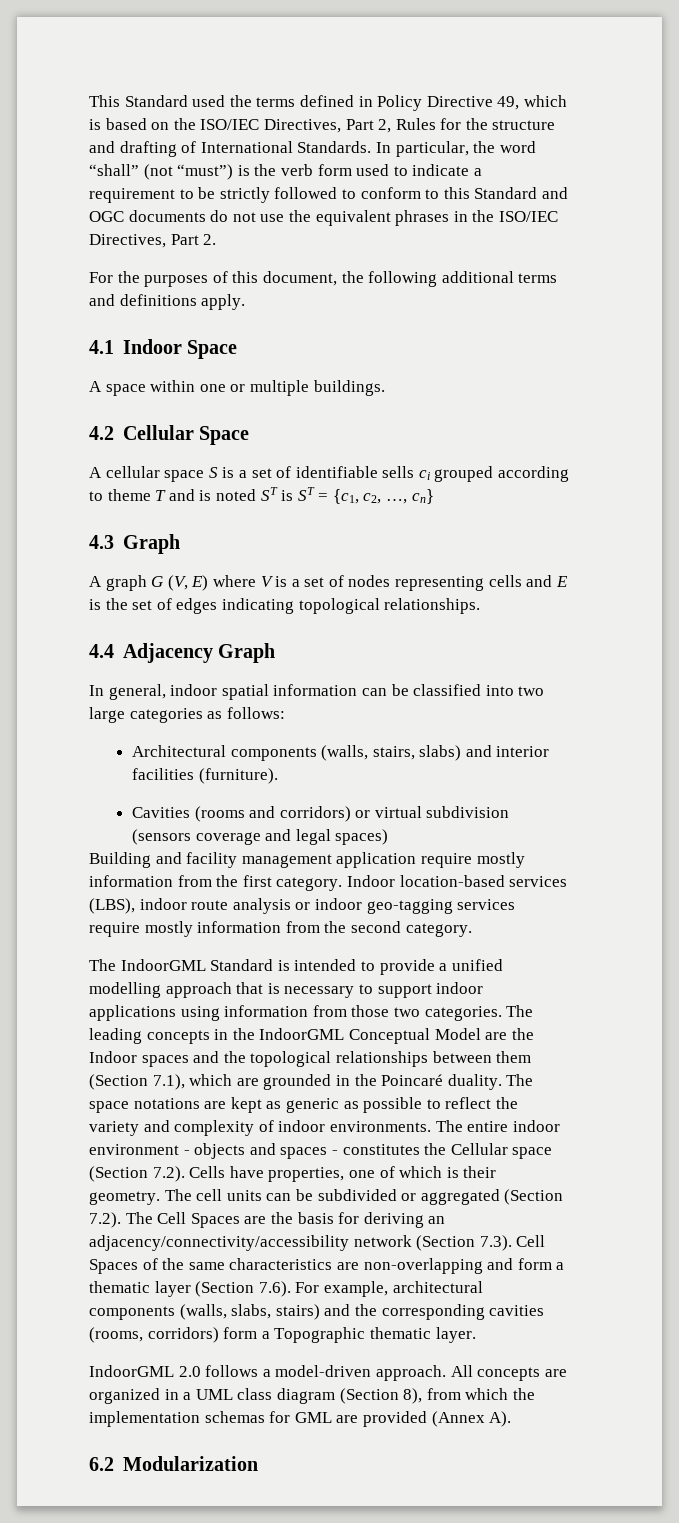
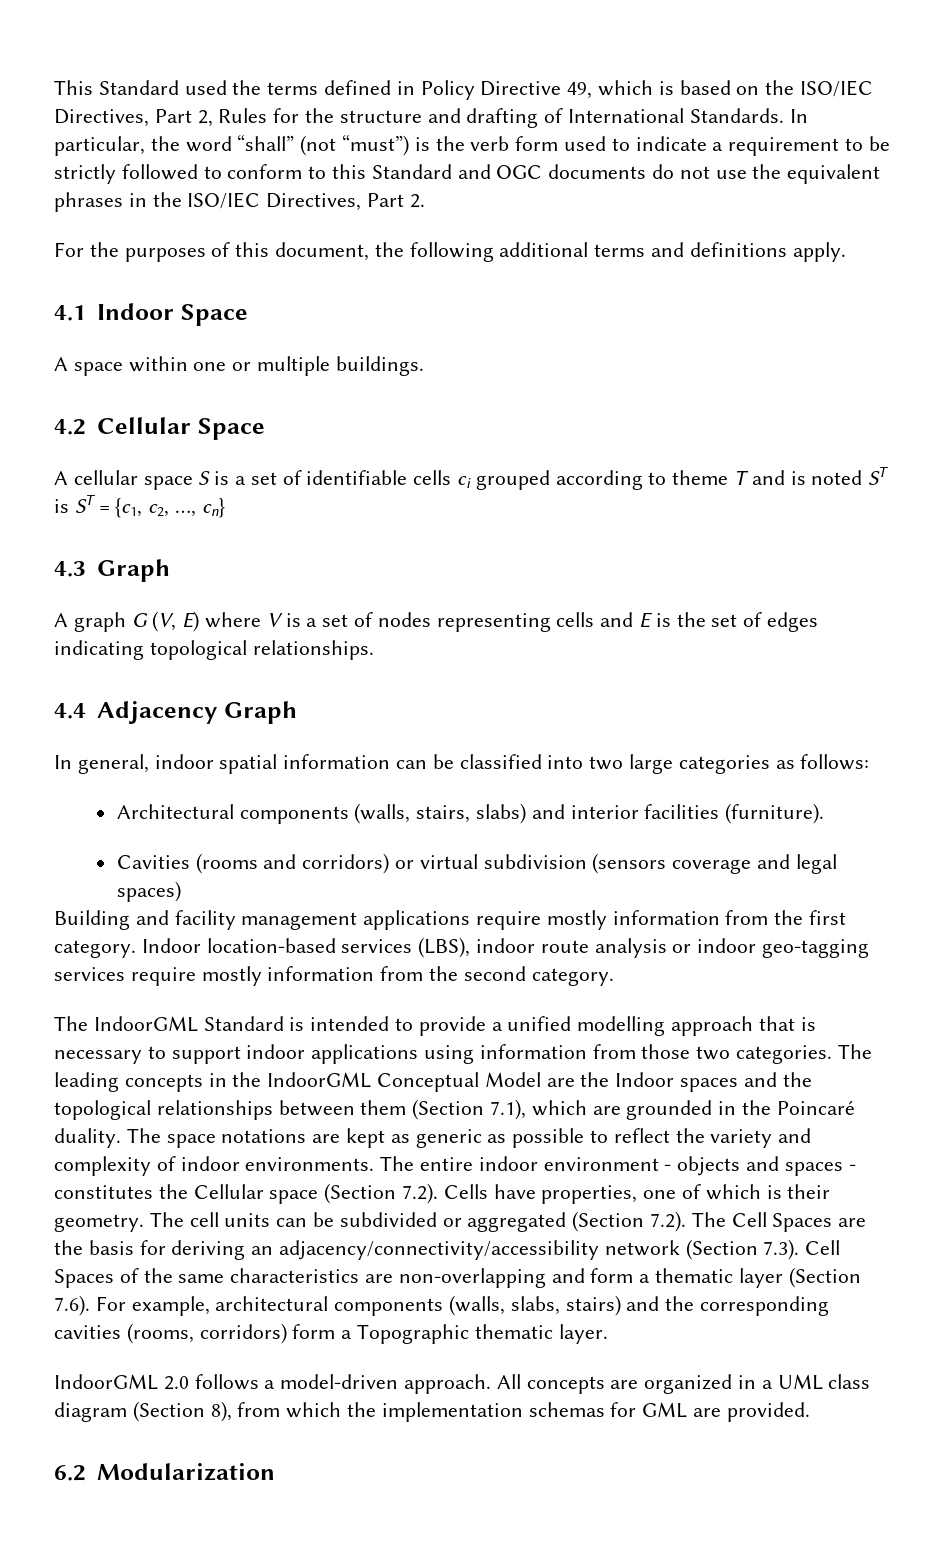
- A cellular space S is a set of identifiable sells ci grouped according to theme T and is noted ST is ST = {c1, c2, …, cn}
+ A cellular space S is a set of identifiable cells ci grouped according to theme T and is noted ST is ST = {c1, c2, …, cn}
- Building and facility management application require mostly information from the first category.
+ Building and facility management applications require mostly information from the first category.
- All concepts are organized in a UML class diagram (Section 8), from which the implementation schemas for GML are provided (Annex A).
+ All concepts are organized in a UML class diagram (Section 8), from which the implementation schemas for GML are provided.

